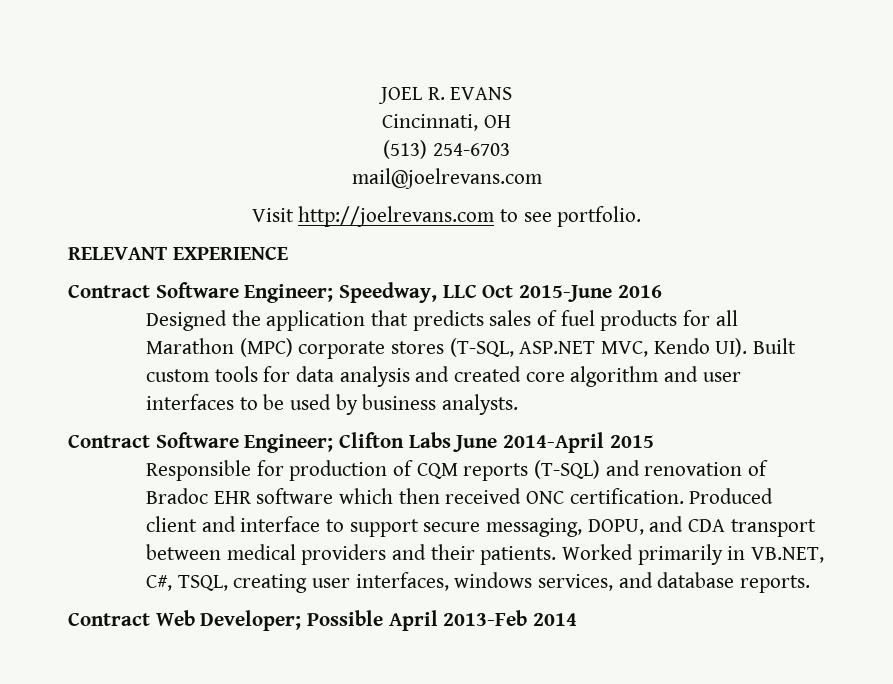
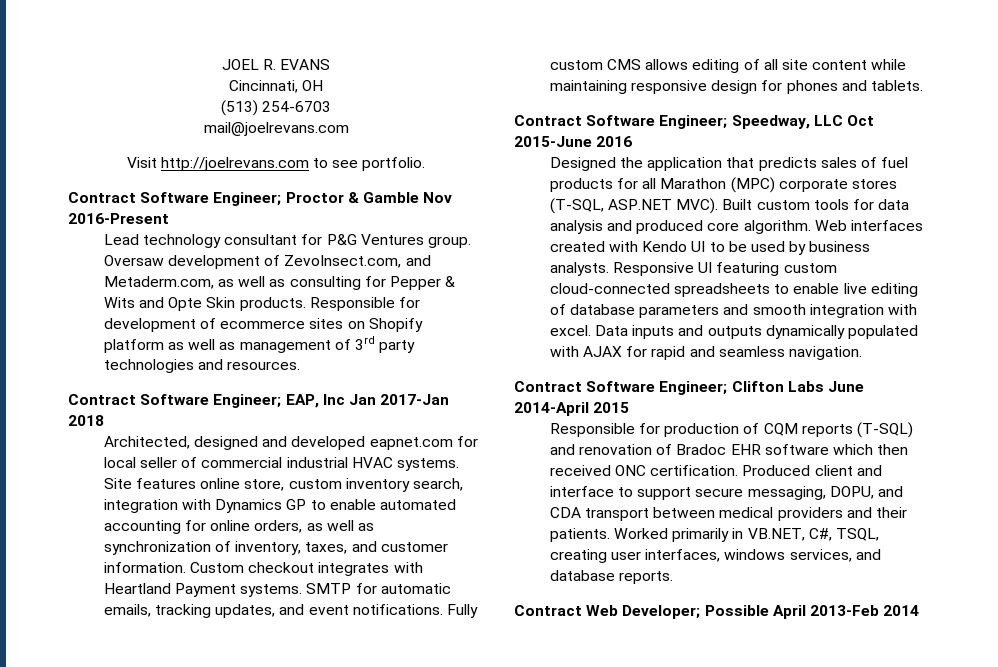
- RELEVANT EXPERIENCE
+ Contract Software Engineer; Proctor & Gamble Nov 2016-Present
+ Lead technology consultant for P&G Ventures group. Oversaw development of ZevoInsect.com, and Metaderm.com, as well as consulting for Pepper & Wits and Opte Skin products. Responsible for development of ecommerce sites on Shopify platform as well as management of 3rd party technologies and resources.
+ Contract Software Engineer; EAP, Inc Jan 2017-Jan 2018
+ Architected, designed and developed eapnet.com for local seller of commercial industrial HVAC systems. Site features online store, custom inventory search, integration with Dynamics GP to enable automated accounting for online orders, as well as synchronization of inventory, taxes, and customer information. Custom checkout integrates with Heartland Payment systems. SMTP for automatic emails, tracking updates, and event notifications. Fully custom CMS allows editing of all site content while maintaining responsive design for phones and tablets.
- Designed the application that predicts sales of fuel products for all Marathon (MPC) corporate stores (T-SQL, ASP.NET MVC, Kendo UI). Built custom tools for data analysis and created core algorithm and user interfaces to be used by business analysts.
+ Designed the application that predicts sales of fuel products for all Marathon (MPC) corporate stores (T-SQL, ASP.NET MVC). Built custom tools for data analysis and produced core algorithm. Web interfaces created with Kendo UI to be used by business analysts. Responsive UI featuring custom cloud-connected spreadsheets to enable live editing of database parameters and smooth integration with excel. Data inputs and outputs dynamically populated with AJAX for rapid and seamless navigation.

